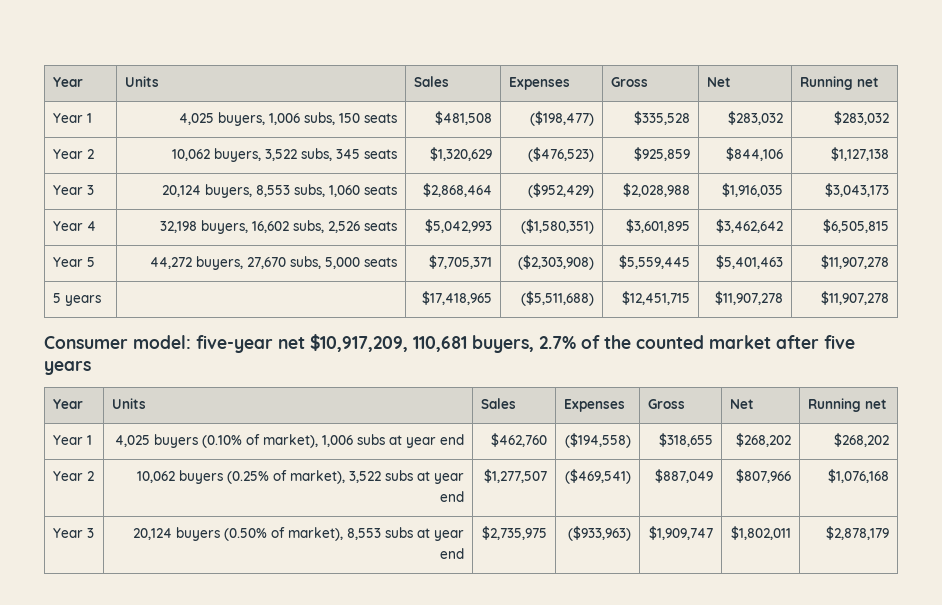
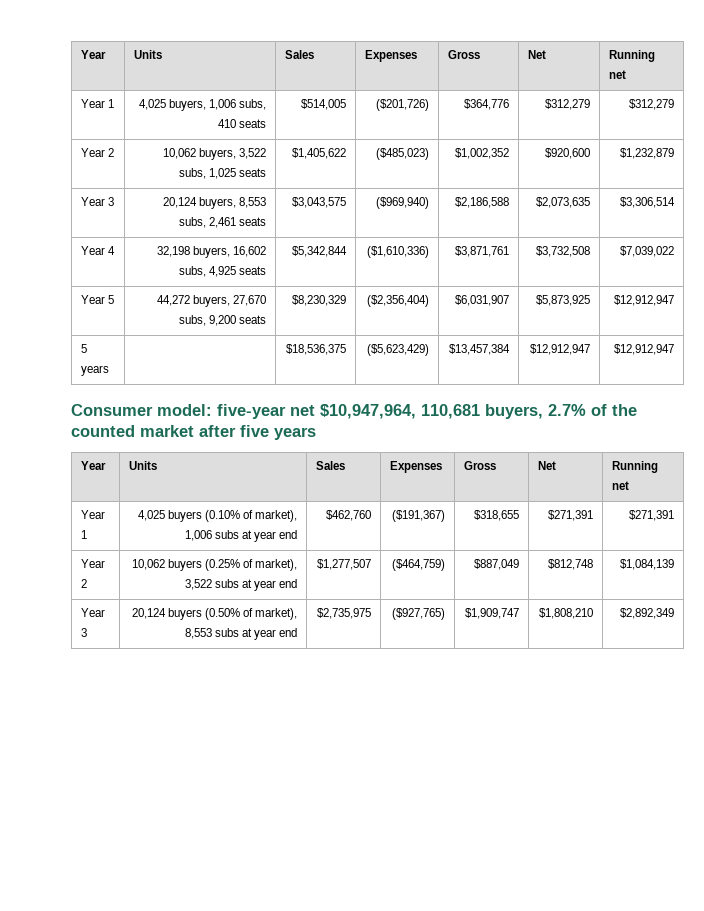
- Year 1 | 4,025 buyers, 1,006 subs, 150 seats | $481,508 | ($198,477) | $335,528 | $283,032 | $283,032
+ Year 1 | 4,025 buyers, 1,006 subs, 410 seats | $514,005 | ($201,726) | $364,776 | $312,279 | $312,279
- Year 2 | 10,062 buyers, 3,522 subs, 345 seats | $1,320,629 | ($476,523) | $925,859 | $844,106 | $1,127,138
+ Year 2 | 10,062 buyers, 3,522 subs, 1,025 seats | $1,405,622 | ($485,023) | $1,002,352 | $920,600 | $1,232,879
- Year 3 | 20,124 buyers, 8,553 subs, 1,060 seats | $2,868,464 | ($952,429) | $2,028,988 | $1,916,035 | $3,043,173
+ Year 3 | 20,124 buyers, 8,553 subs, 2,461 seats | $3,043,575 | ($969,940) | $2,186,588 | $2,073,635 | $3,306,514
- Year 4 | 32,198 buyers, 16,602 subs, 2,526 seats | $5,042,993 | ($1,580,351) | $3,601,895 | $3,462,642 | $6,505,815
+ Year 4 | 32,198 buyers, 16,602 subs, 4,925 seats | $5,342,844 | ($1,610,336) | $3,871,761 | $3,732,508 | $7,039,022
- Year 5 | 44,272 buyers, 27,670 subs, 5,000 seats | $7,705,371 | ($2,303,908) | $5,559,445 | $5,401,463 | $11,907,278
- 5 years | | $17,418,965 | ($5,511,688) | $12,451,715 | $11,907,278 | $11,907,278
+ Year 5 | 44,272 buyers, 27,670 subs, 9,200 seats | $8,230,329 | ($2,356,404) | $6,031,907 | $5,873,925 | $12,912,947
+ 5 years | | $18,536,375 | ($5,623,429) | $13,457,384 | $12,912,947 | $12,912,947
- Consumer model: five-year net $10,917,209, 110,681 buyers, 2.7% of the counted market after five years
+ Consumer model: five-year net $10,947,964, 110,681 buyers, 2.7% of the counted market after five years
- Year 1 | 4,025 buyers (0.10% of market), 1,006 subs at year end | $462,760 | ($194,558) | $318,655 | $268,202 | $268,202
+ Year 1 | 4,025 buyers (0.10% of market), 1,006 subs at year end | $462,760 | ($191,367) | $318,655 | $271,391 | $271,391
- Year 2 | 10,062 buyers (0.25% of market), 3,522 subs at year end | $1,277,507 | ($469,541) | $887,049 | $807,966 | $1,076,168
+ Year 2 | 10,062 buyers (0.25% of market), 3,522 subs at year end | $1,277,507 | ($464,759) | $887,049 | $812,748 | $1,084,139
- Year 3 | 20,124 buyers (0.50% of market), 8,553 subs at year end | $2,735,975 | ($933,963) | $1,909,747 | $1,802,011 | $2,878,179
+ Year 3 | 20,124 buyers (0.50% of market), 8,553 subs at year end | $2,735,975 | ($927,765) | $1,909,747 | $1,808,210 | $2,892,349

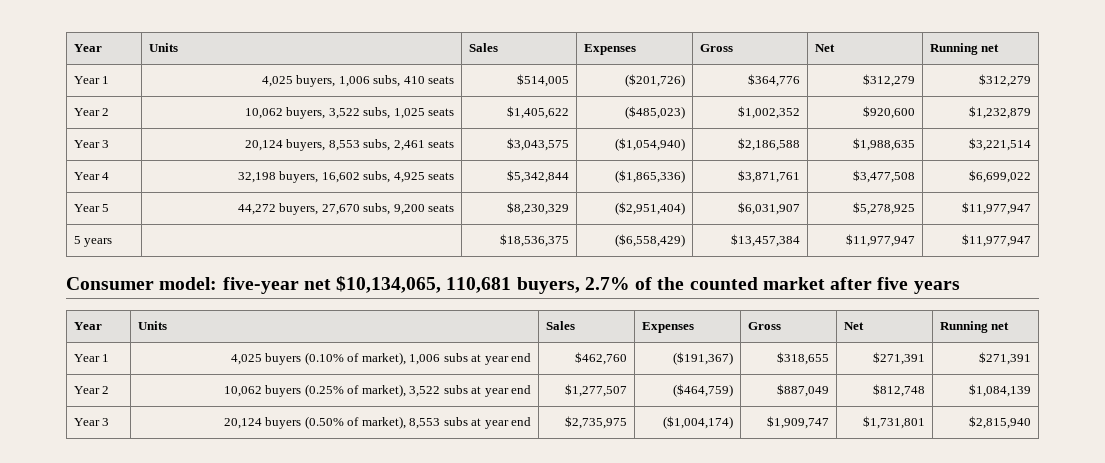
- Year 3 | 20,124 buyers, 8,553 subs, 2,461 seats | $3,043,575 | ($969,940) | $2,186,588 | $2,073,635 | $3,306,514
+ Year 3 | 20,124 buyers, 8,553 subs, 2,461 seats | $3,043,575 | ($1,054,940) | $2,186,588 | $1,988,635 | $3,221,514
- Year 4 | 32,198 buyers, 16,602 subs, 4,925 seats | $5,342,844 | ($1,610,336) | $3,871,761 | $3,732,508 | $7,039,022
+ Year 4 | 32,198 buyers, 16,602 subs, 4,925 seats | $5,342,844 | ($1,865,336) | $3,871,761 | $3,477,508 | $6,699,022
- Year 5 | 44,272 buyers, 27,670 subs, 9,200 seats | $8,230,329 | ($2,356,404) | $6,031,907 | $5,873,925 | $12,912,947
+ Year 5 | 44,272 buyers, 27,670 subs, 9,200 seats | $8,230,329 | ($2,951,404) | $6,031,907 | $5,278,925 | $11,977,947
- 5 years | | $18,536,375 | ($5,623,429) | $13,457,384 | $12,912,947 | $12,912,947
+ 5 years | | $18,536,375 | ($6,558,429) | $13,457,384 | $11,977,947 | $11,977,947
- Consumer model: five-year net $10,947,964, 110,681 buyers, 2.7% of the counted market after five years
+ Consumer model: five-year net $10,134,065, 110,681 buyers, 2.7% of the counted market after five years
- Year 3 | 20,124 buyers (0.50% of market), 8,553 subs at year end | $2,735,975 | ($927,765) | $1,909,747 | $1,808,210 | $2,892,349
+ Year 3 | 20,124 buyers (0.50% of market), 8,553 subs at year end | $2,735,975 | ($1,004,174) | $1,909,747 | $1,731,801 | $2,815,940

